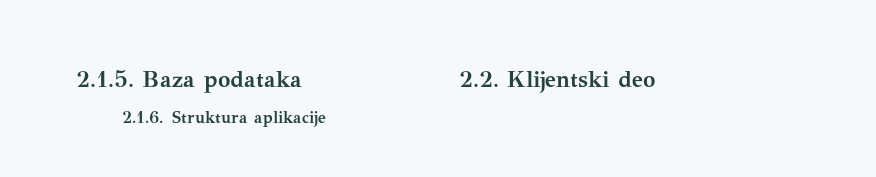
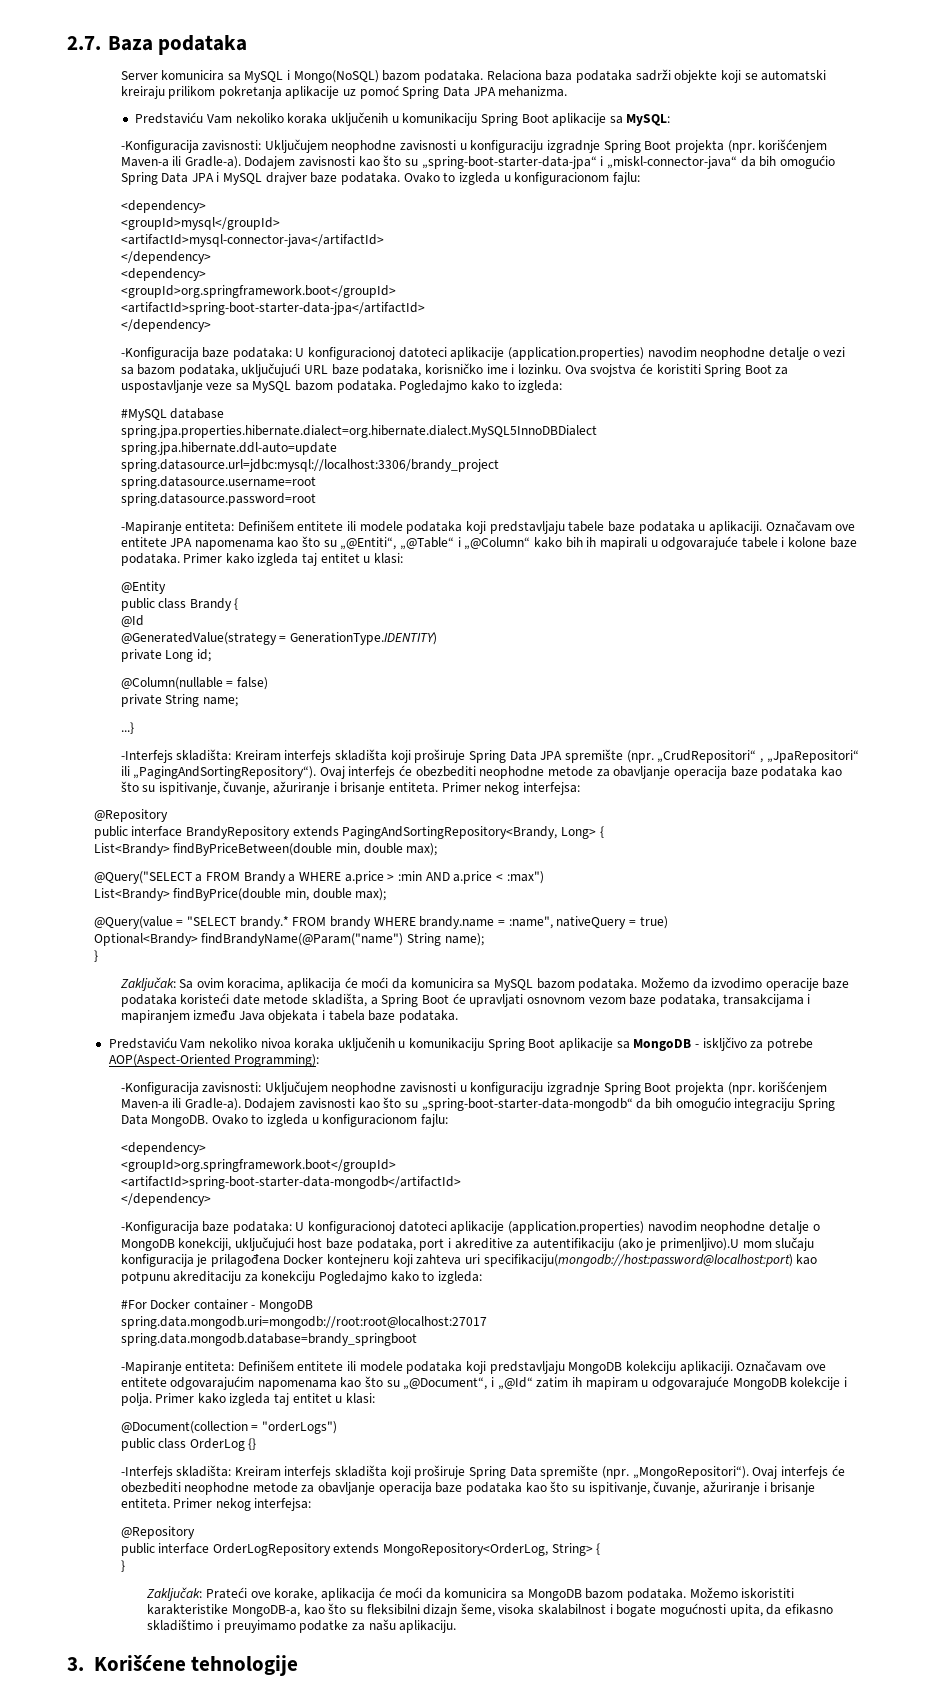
- 2.1.5. Baza podataka
+ 2.7. Baza podataka
- 2.1.6. Struktura aplikacije
- 2.2. Klijentski deo
+ Server komunicira sa MySQL i Mongo(NoSQL) bazom podataka. Relaciona baza podataka sadrži objekte koji se automatski kreiraju prilikom pokretanja aplikacije uz pomoć Spring Data JPA mehanizma.
+ Predstaviću Vam nekoliko koraka uključenih u komunikaciju Spring Boot aplikacije sa MySQL:
+ -Konfiguracija zavisnosti: Uključujem neophodne zavisnosti u konfiguraciju izgradnje Spring Boot projekta (npr. korišćenjem Maven-a ili Gradle-a). Dodajem zavisnosti kao što su „spring-boot-starter-data-jpa“ i „miskl-connector-java“ da bih omogućio Spring Data JPA i MySQL drajver baze podataka. Ovako to izgleda u konfiguracionom fajlu:
+ <dependency>
+ <groupId>mysql</groupId>
+ <artifactId>mysql-connector-java</artifactId>
+ </dependency>
+ <dependency>
+ <groupId>org.springframework.boot</groupId>
+ <artifactId>spring-boot-starter-data-jpa</artifactId>
+ </dependency>
+ -Konfiguracija baze podataka: U konfiguracionoj datoteci aplikacije (application.properties) navodim neophodne detalje o vezi sa bazom podataka, uključujući URL baze podataka, korisničko ime i lozinku. Ova svojstva će koristiti Spring Boot za uspostavljanje veze sa MySQL bazom podataka. Pogledajmo kako to izgleda:
+ #MySQL database
+ spring.jpa.properties.hibernate.dialect=org.hibernate.dialect.MySQL5InnoDBDialect
+ spring.jpa.hibernate.ddl-auto=update
+ spring.datasource.url=jdbc:mysql://localhost:3306/brandy_project
+ spring.datasource.username=root
+ spring.datasource.password=root
+ -Mapiranje entiteta: Definišem entitete ili modele podataka koji predstavljaju tabele baze podataka u aplikaciji. Označavam ove entitete JPA napomenama kao što su „@Entiti“, „@Table“ i „@Column“ kako bih ih mapirali u odgovarajuće tabele i kolone baze podataka. Primer kako izgleda taj entitet u klasi:
+ @Entity
+ public class Brandy {
+ @Id
+ @GeneratedValue(strategy = GenerationType.IDENTITY)
+ private Long id;
+ @Column(nullable = false)
+ private String name;
+ ...}
+ -Interfejs skladišta: Kreiram interfejs skladišta koji proširuje Spring Data JPA spremište (npr. „CrudRepositori“ , „JpaRepositori“ ili „PagingAndSortingRepository“). Ovaj interfejs će obezbediti neophodne metode za obavljanje operacija baze podataka kao što su ispitivanje, čuvanje, ažuriranje i brisanje entiteta. Primer nekog interfejsa:
+ @Repository
+ public interface BrandyRepository extends PagingAndSortingRepository<Brandy, Long> {
+ List<Brandy> findByPriceBetween(double min, double max);
+ @Query("SELECT a FROM Brandy a WHERE a.price > :min AND a.price < :max")
+ List<Brandy> findByPrice(double min, double max);
+ @Query(value = "SELECT brandy.* FROM brandy WHERE brandy.name = :name", nativeQuery = true)
+ Optional<Brandy> findBrandyName(@Param("name") String name);
+ }
+ Zaključak: Sa ovim koracima, aplikacija će moći da komunicira sa MySQL bazom podataka. Možemo da izvodimo operacije baze podataka koristeći date metode skladišta, a Spring Boot će upravljati osnovnom vezom baze podataka, transakcijama i mapiranjem između Java objekata i tabela baze podataka.
+ Predstaviću Vam nekoliko nivoa koraka uključenih u komunikaciju Spring Boot aplikacije sa MongoDB - iskljčivo za potrebe AOP(Aspect-Oriented Programming):
+ -Konfiguracija zavisnosti: Uključujem neophodne zavisnosti u konfiguraciju izgradnje Spring Boot projekta (npr. korišćenjem Maven-a ili Gradle-a). Dodajem zavisnosti kao što su „spring-boot-starter-data-mongodb“ da bih omogućio integraciju Spring Data MongoDB. Ovako to izgleda u konfiguracionom fajlu:
+ <dependency>
+ <groupId>org.springframework.boot</groupId>
+ <artifactId>spring-boot-starter-data-mongodb</artifactId>
+ </dependency>
+ -Konfiguracija baze podataka: U konfiguracionoj datoteci aplikacije (application.properties) navodim neophodne detalje o MongoDB konekciji, uključujući host baze podataka, port i akreditive za autentifikaciju (ako je primenljivo).U mom slučaju konfiguracija je prilagođena Docker kontejneru koji zahteva uri specifikaciju(mongodb://host:password@localhost:port) kao potpunu akreditaciju za konekciju Pogledajmo kako to izgleda:
+ #For Docker container - MongoDB
+ spring.data.mongodb.uri=mongodb://root:root@localhost:27017
+ spring.data.mongodb.database=brandy_springboot
+ -Mapiranje entiteta: Definišem entitete ili modele podataka koji predstavljaju MongoDB kolekciju aplikaciji. Označavam ove entitete odgovarajućim napomenama kao što su „@Document“, i „@Id“ zatim ih mapiram u odgovarajuće MongoDB kolekcije i polja. Primer kako izgleda taj entitet u klasi:
+ @Document(collection = "orderLogs")
+ public class OrderLog {}
+ -Interfejs skladišta: Kreiram interfejs skladišta koji proširuje Spring Data spremište (npr. „MongoRepositori“). Ovaj interfejs će obezbediti neophodne metode za obavljanje operacija baze podataka kao što su ispitivanje, čuvanje, ažuriranje i brisanje entiteta. Primer nekog interfejsa:
+ @Repository
+ public interface OrderLogRepository extends MongoRepository<OrderLog, String> {
+ }
+ Zaključak: Prateći ove korake, aplikacija će moći da komunicira sa MongoDB bazom podataka. Možemo iskoristiti karakteristike MongoDB-a, kao što su fleksibilni dizajn šeme, visoka skalabilnost i bogate mogućnosti upita, da efikasno skladištimo i preuyimamo podatke za našu aplikaciju.
+ 3. Korišćene tehnologije

